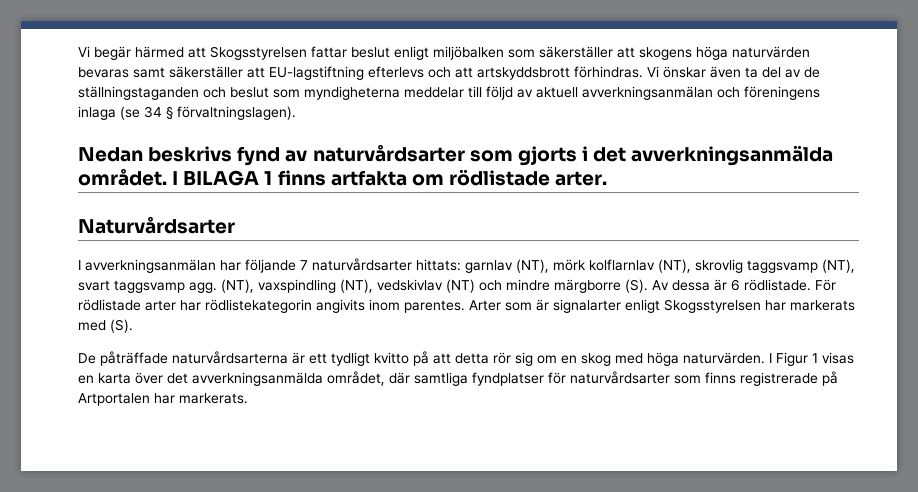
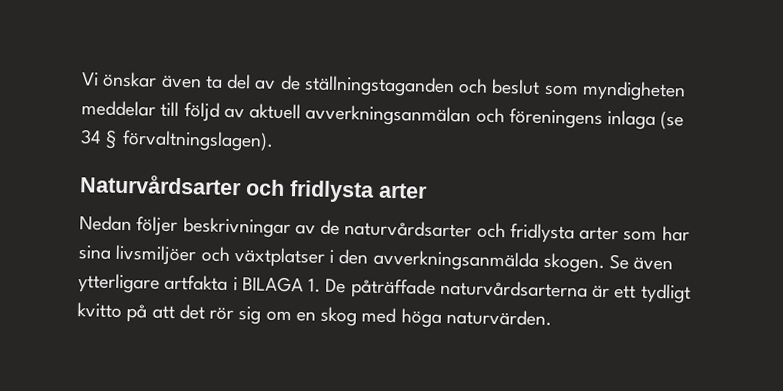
- Vi begär härmed att Skogsstyrelsen fattar beslut enligt miljöbalken som säkerställer att skogens höga naturvärden bevaras samt säkerställer att EU-lagstiftning efterlevs och att artskyddsbrott förhindras. Vi önskar även ta del av de ställningstaganden och beslut som myndigheterna meddelar till följd av aktuell avverkningsanmälan och föreningens inlaga (se 34 § förvaltningslagen).
+ Vi önskar även ta del av de ställningstaganden och beslut som myndigheten meddelar till följd av aktuell avverkningsanmälan och föreningens inlaga (se 34 § förvaltningslagen).
- Nedan beskrivs fynd av naturvårdsarter som gjorts i det avverkningsanmälda området. I BILAGA 1 finns artfakta om rödlistade arter.
- Naturvårdsarter
- I avverkningsanmälan har följande 7 naturvårdsarter hittats: garnlav (NT), mörk kolflarnlav (NT), skrovlig taggsvamp (NT), svart taggsvamp agg. (NT), vaxspindling (NT), vedskivlav (NT) och mindre märgborre (S). Av dessa är 6 rödlistade. För rödlistade arter har rödlistekategorin angivits inom parentes. Arter som är signalarter enligt Skogsstyrelsen har markerats med (S).
- De påträffade naturvårdsarterna är ett tydligt kvitto på att detta rör sig om en skog med höga naturvärden. I Figur 1 visas en karta över det avverkningsanmälda området, där samtliga fyndplatser för naturvårdsarter som finns registrerade på Artportalen har markerats.
+ Naturvårdsarter och fridlysta arter
+ Nedan följer beskrivningar av de naturvårdsarter och fridlysta arter som har sina livsmiljöer och växtplatser i den avverkningsanmälda skogen. Se även ytterligare artfakta i BILAGA 1. De påträffade naturvårdsarterna är ett tydligt kvitto på att det rör sig om en skog med höga naturvärden.

